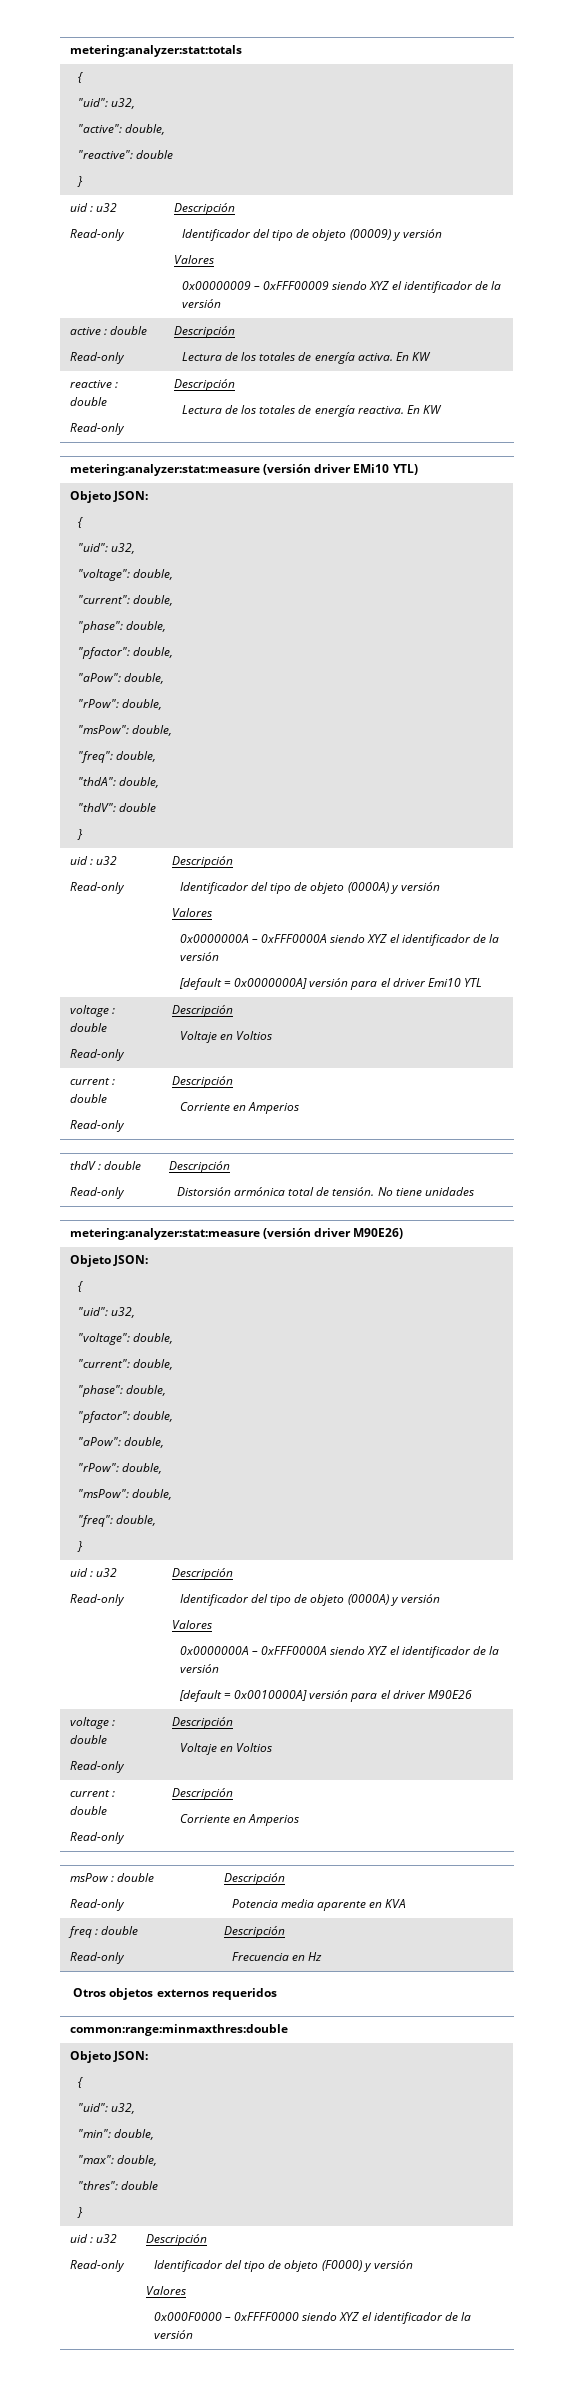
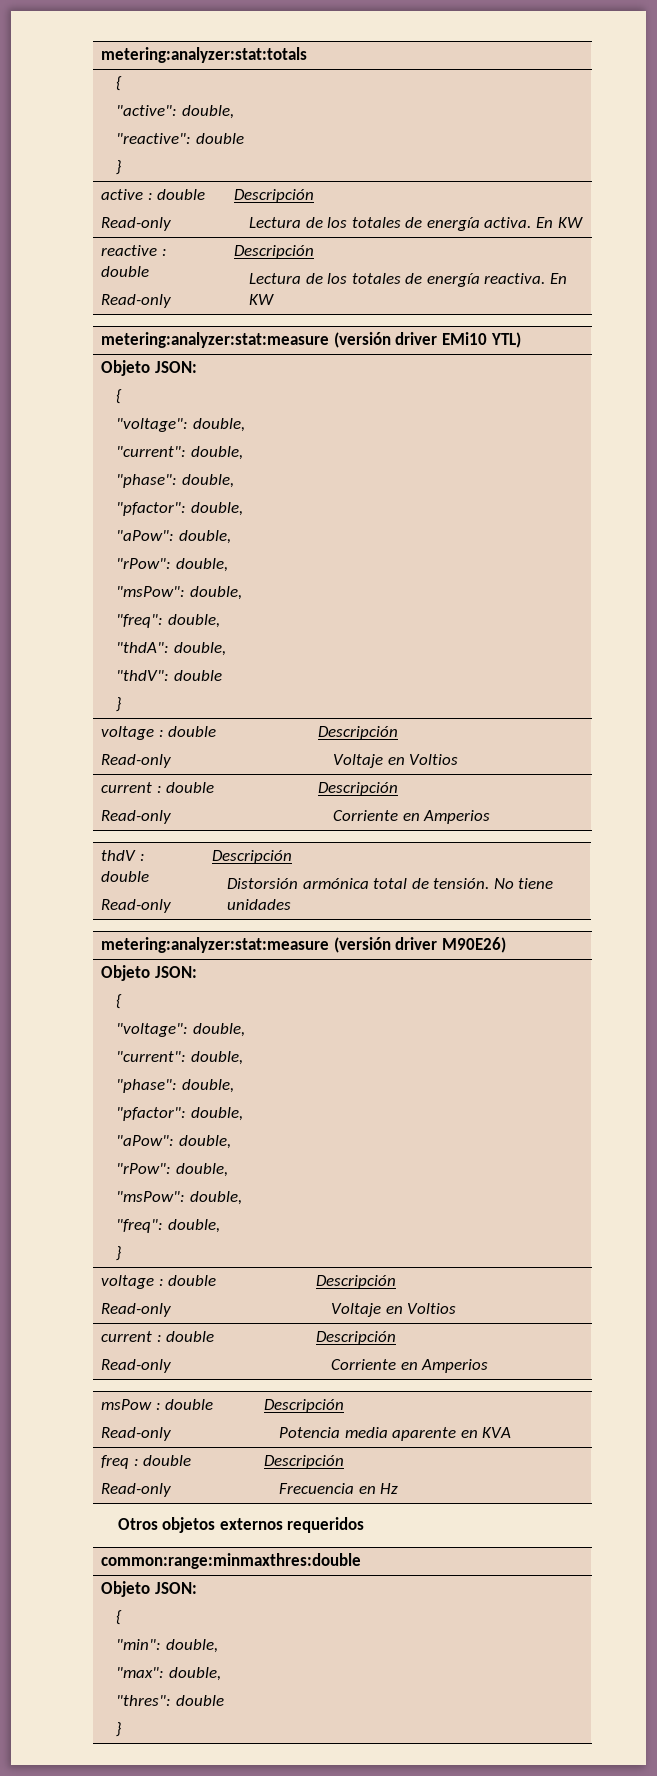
  metering:analyzer:stat:totals
  {
- "uid": u32,
  "active": double,
  "reactive": double
  }
- uid : u32
- Read-only | Descripción
- Identificador del tipo de objeto (00009) y versión
- Valores
- 0x00000009 – 0xFFF00009 siendo XYZ el identificador de la versión
  metering:analyzer:stat:measure (versión driver EMi10 YTL)
  Objeto JSON:
  {
- "uid": u32,
  "voltage": double,
  "current": double,
  "phase": double,
  "pfactor": double,
  "aPow": double,
  "rPow": double,
  "msPow": double,
  "freq": double,
  "thdA": double,
  "thdV": double
  }
- uid : u32
- Read-only | Descripción
- Identificador del tipo de objeto (0000A) y versión
- Valores
- 0x0000000A – 0xFFF0000A siendo XYZ el identificador de la versión
- [default = 0x0000000A] versión para el driver Emi10 YTL
  metering:analyzer:stat:measure (versión driver M90E26)
  Objeto JSON:
  {
- "uid": u32,
  "voltage": double,
  "current": double,
  "phase": double,
  "pfactor": double,
  "aPow": double,
  "rPow": double,
  "msPow": double,
  "freq": double,
  }
- uid : u32
- Read-only | Descripción
- Identificador del tipo de objeto (0000A) y versión
- Valores
- 0x0000000A – 0xFFF0000A siendo XYZ el identificador de la versión
- [default = 0x0010000A] versión para el driver M90E26
  common:range:minmaxthres:double
  Objeto JSON:
  {
- "uid": u32,
  "min": double,
  "max": double,
  "thres": double
  }
- uid : u32
- Read-only | Descripción
- Identificador del tipo de objeto (F0000) y versión
- Valores
- 0x000F0000 – 0xFFFF0000 siendo XYZ el identificador de la versión

